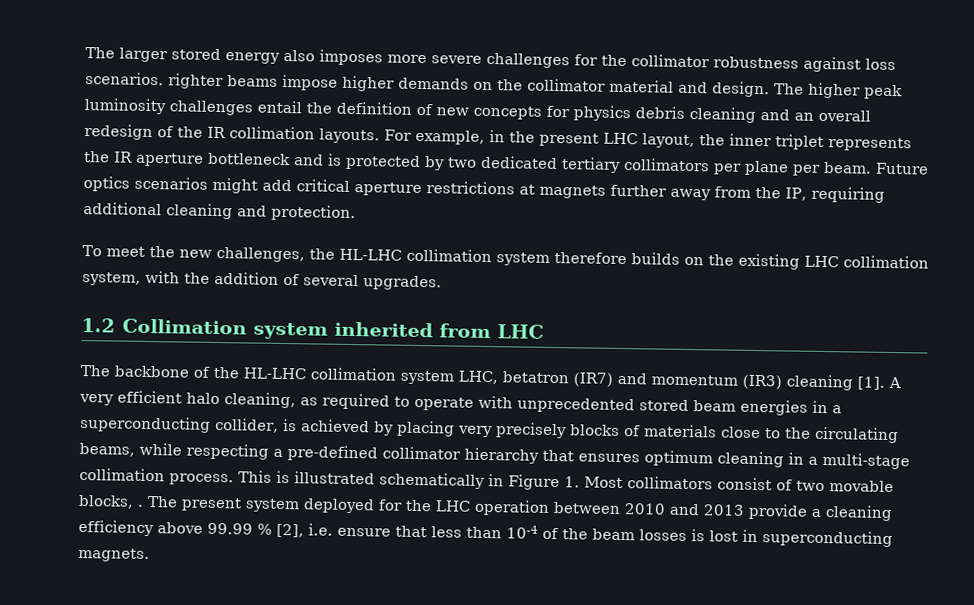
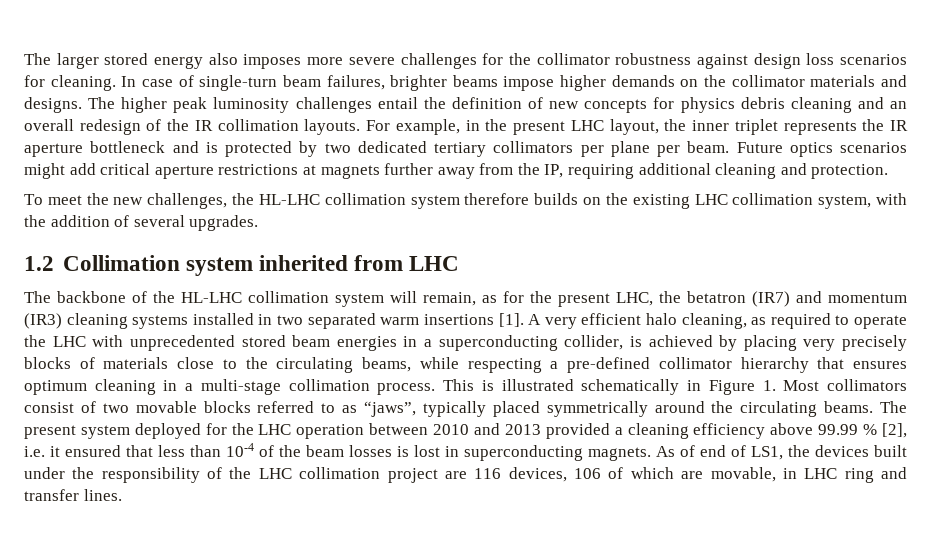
- The larger stored energy also imposes more severe challenges for the collimator robustness against loss scenarios. righter beams impose higher demands on the collimator material and design.
+ The larger stored energy also imposes more severe challenges for the collimator robustness against design loss scenarios for cleaning. In case of single-turn beam failures, brighter beams impose higher demands on the collimator materials and designs.
- The backbone of the HL-LHC collimation system LHC, betatron (IR7) and momentum (IR3) cleaning [1].
+ The backbone of the HL-LHC collimation system will remain, as for the present LHC, the betatron (IR7) and momentum (IR3) cleaning systems installed in two separated warm insertions [1].
- A very efficient halo cleaning, as required to operate with unprecedented stored beam energies in a superconducting collider, is achieved by placing very precisely blocks of materials close to the circulating beams, while respecting a pre-defined collimator hierarchy that ensures optimum cleaning in a multi-stage collimation process.
+ A very efficient halo cleaning, as required to operate the LHC with unprecedented stored beam energies in a superconducting collider, is achieved by placing very precisely blocks of materials close to the circulating beams, while respecting a pre-defined collimator hierarchy that ensures optimum cleaning in a multi-stage collimation process.
- This is illustrated schematically in Figure 1. Most collimators consist of two movable blocks, .
+ This is illustrated schematically in Figure 1. Most collimators consist of two movable blocks referred to as “jaws”, typically placed symmetrically around the circulating beams.
- The present system deployed for the LHC operation between 2010 and 2013 provide a cleaning efficiency above 99.99 % [2], i.e. ensure that less than 10-4 of the beam losses is lost in superconducting magnets.
+ The present system deployed for the LHC operation between 2010 and 2013 provided a cleaning efficiency above 99.99 % [2], i.e. it ensured that less than 10-4 of the beam losses is lost in superconducting magnets.
+ As of end of LS1, the devices built under the responsibility of the LHC collimation project are 116 devices, 106 of which are movable, in LHC ring and transfer lines.

